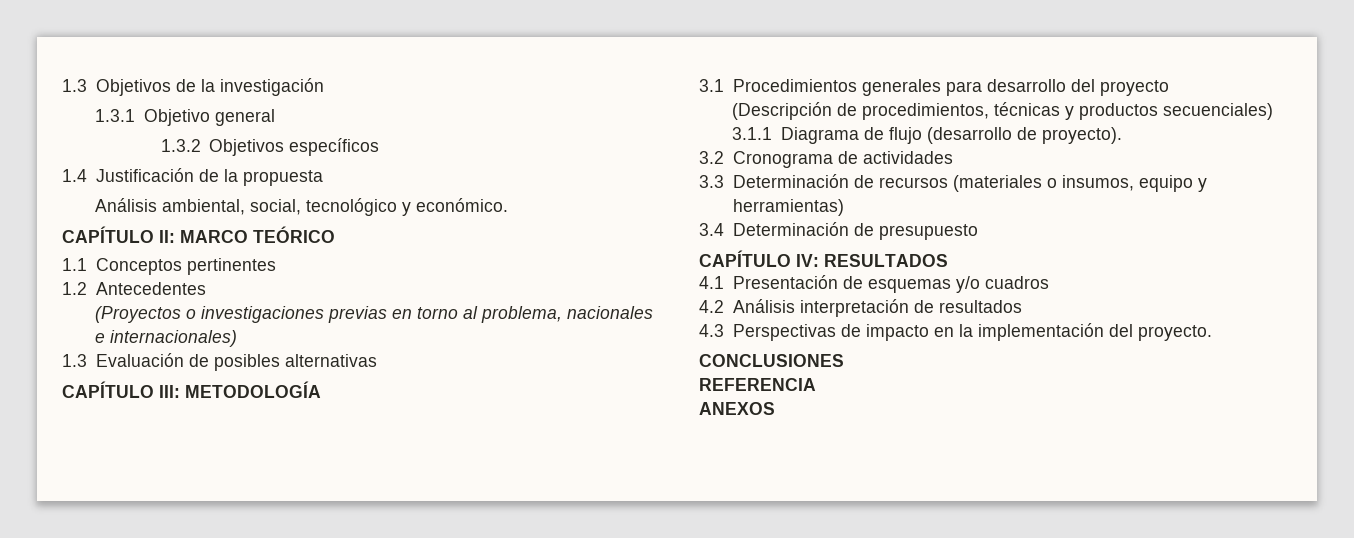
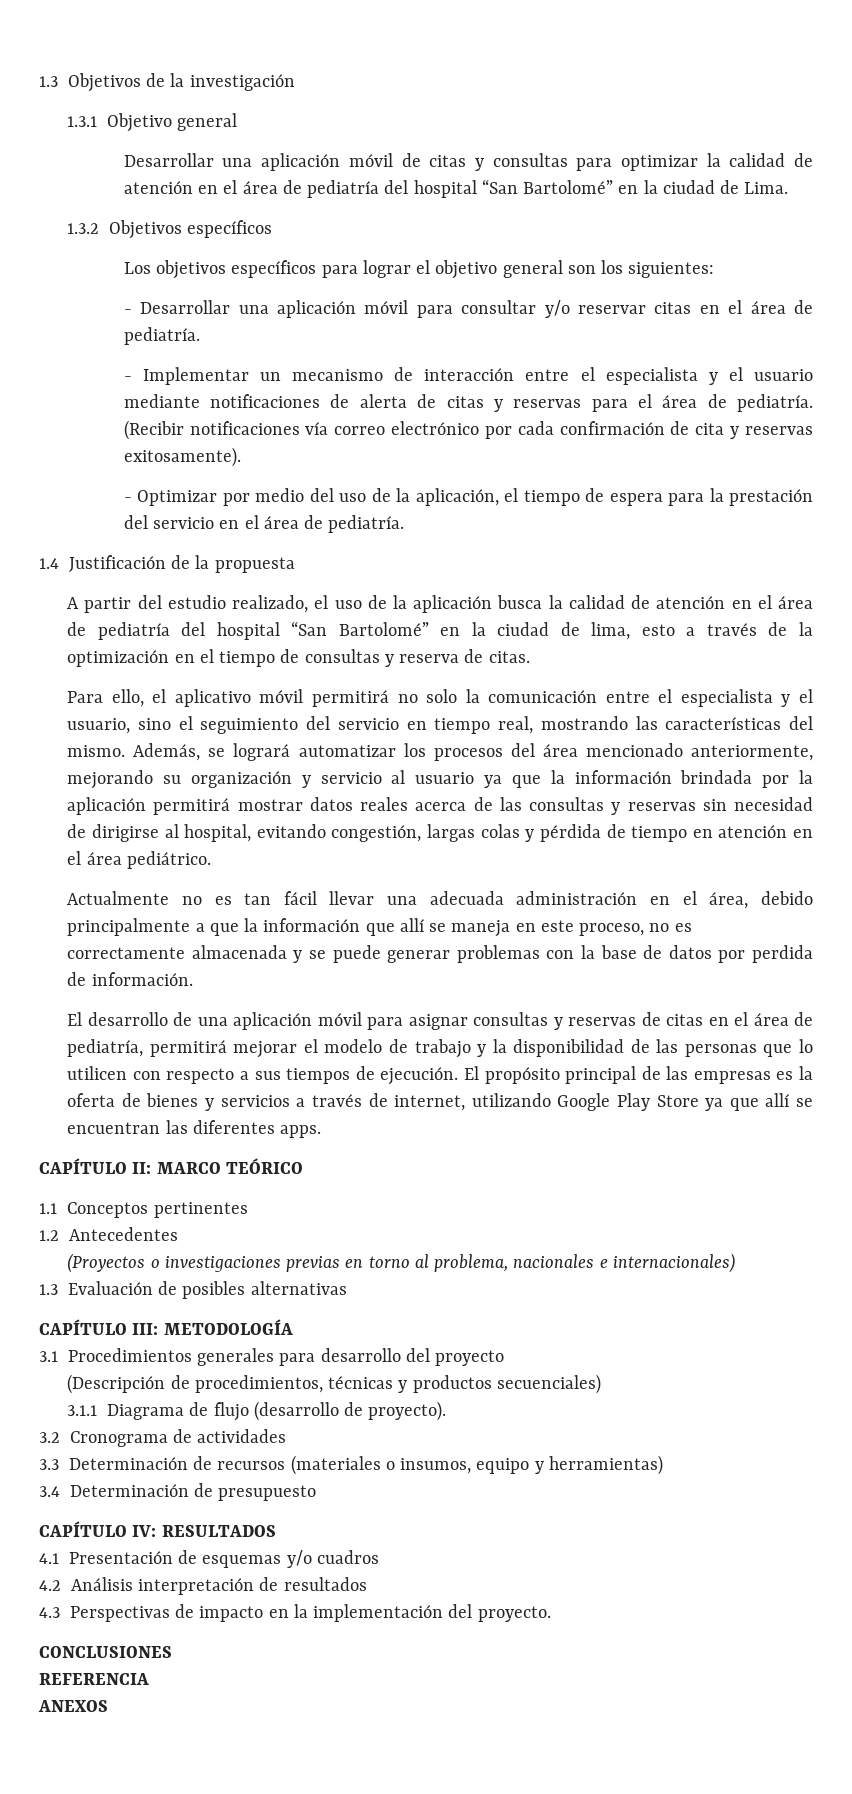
+ Desarrollar una aplicación móvil de citas y consultas para optimizar la calidad de atención en el área de pediatría del hospital “San Bartolomé” en la ciudad de Lima.
  1.3.2 Objetivos específicos
+ Los objetivos específicos para lograr el objetivo general son los siguientes:
+ - Desarrollar una aplicación móvil para consultar y/o reservar citas en el área de pediatría.
+ - Implementar un mecanismo de interacción entre el especialista y el usuario mediante notificaciones de alerta de citas y reservas para el área de pediatría. (Recibir notificaciones vía correo electrónico por cada confirmación de cita y reservas exitosamente).
+ - Optimizar por medio del uso de la aplicación, el tiempo de espera para la prestación del servicio en el área de pediatría.
- Análisis ambiental, social, tecnológico y económico.
+ A partir del estudio realizado, el uso de la aplicación busca la calidad de atención en el área de pediatría del hospital “San Bartolomé” en la ciudad de lima, esto a través de la optimización en el tiempo de consultas y reserva de citas.
+ Para ello, el aplicativo móvil permitirá no solo la comunicación entre el especialista y el usuario, sino el seguimiento del servicio en tiempo real, mostrando las características del mismo. Además, se logrará automatizar los procesos del área mencionado anteriormente, mejorando su organización y servicio al usuario ya que la información brindada por la aplicación permitirá mostrar datos reales acerca de las consultas y reservas sin necesidad de dirigirse al hospital, evitando congestión, largas colas y pérdida de tiempo en atención en el área pediátrico.
+ Actualmente no es tan fácil llevar una adecuada administración en el área, debido principalmente a que la información que allí se maneja en este proceso, no es correctamente almacenada y se puede generar problemas con la base de datos por perdida de información.
+ El desarrollo de una aplicación móvil para asignar consultas y reservas de citas en el área de pediatría, permitirá mejorar el modelo de trabajo y la disponibilidad de las personas que lo utilicen con respecto a sus tiempos de ejecución. El propósito principal de las empresas es la oferta de bienes y servicios a través de internet, utilizando Google Play Store ya que allí se encuentran las diferentes apps.

